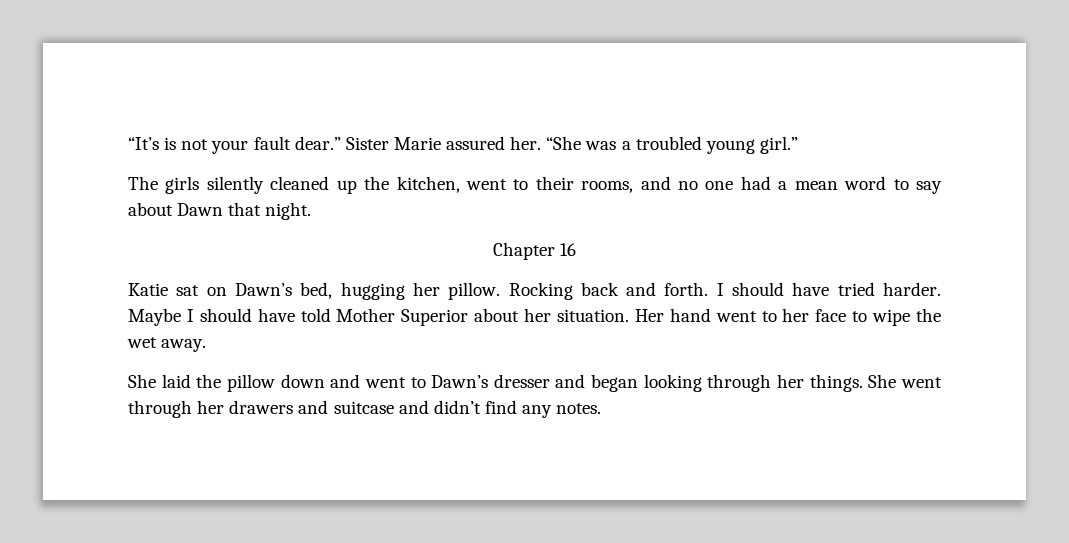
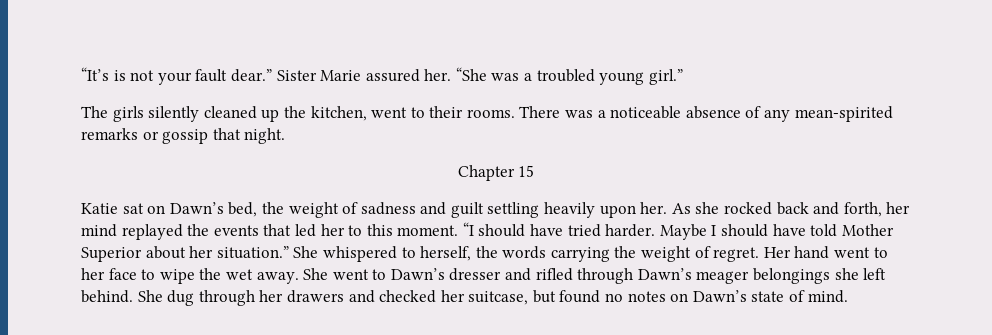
- The girls silently cleaned up the kitchen, went to their rooms, and no one had a mean word to say about Dawn that night.
+ The girls silently cleaned up the kitchen, went to their rooms. There was a noticeable absence of any mean-spirited remarks or gossip that night.
- Chapter 16
+ Chapter 15
- Katie sat on Dawn’s bed, hugging her pillow. Rocking back and forth. I should have tried harder.
+ Katie sat on Dawn’s bed, the weight of sadness and guilt settling heavily upon her. As she rocked back and forth, her mind replayed the events that led her to this moment. “I should have tried harder.
- Maybe I should have told Mother Superior about her situation.
+ Maybe I should have told Mother Superior about her situation.” She whispered to herself, the words carrying the weight of regret.
- Her hand went to her face to wipe the wet away.
- She laid the pillow down and went to Dawn’s dresser and began looking through her things. She went through her drawers and suitcase and didn’t find any notes.
+ Her hand went to her face to wipe the wet away. She went to Dawn’s dresser and rifled through Dawn’s meager belongings she left behind. She dug through her drawers and checked her suitcase, but found no notes on Dawn’s state of mind.

